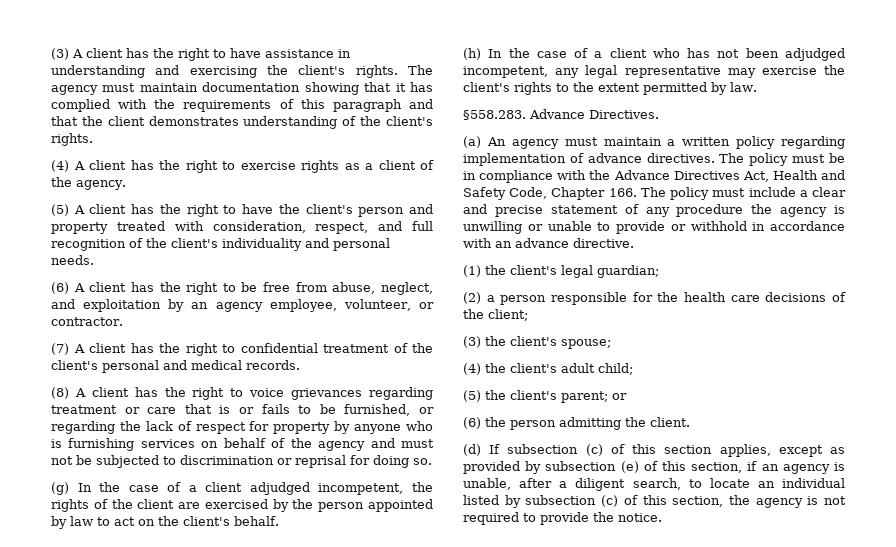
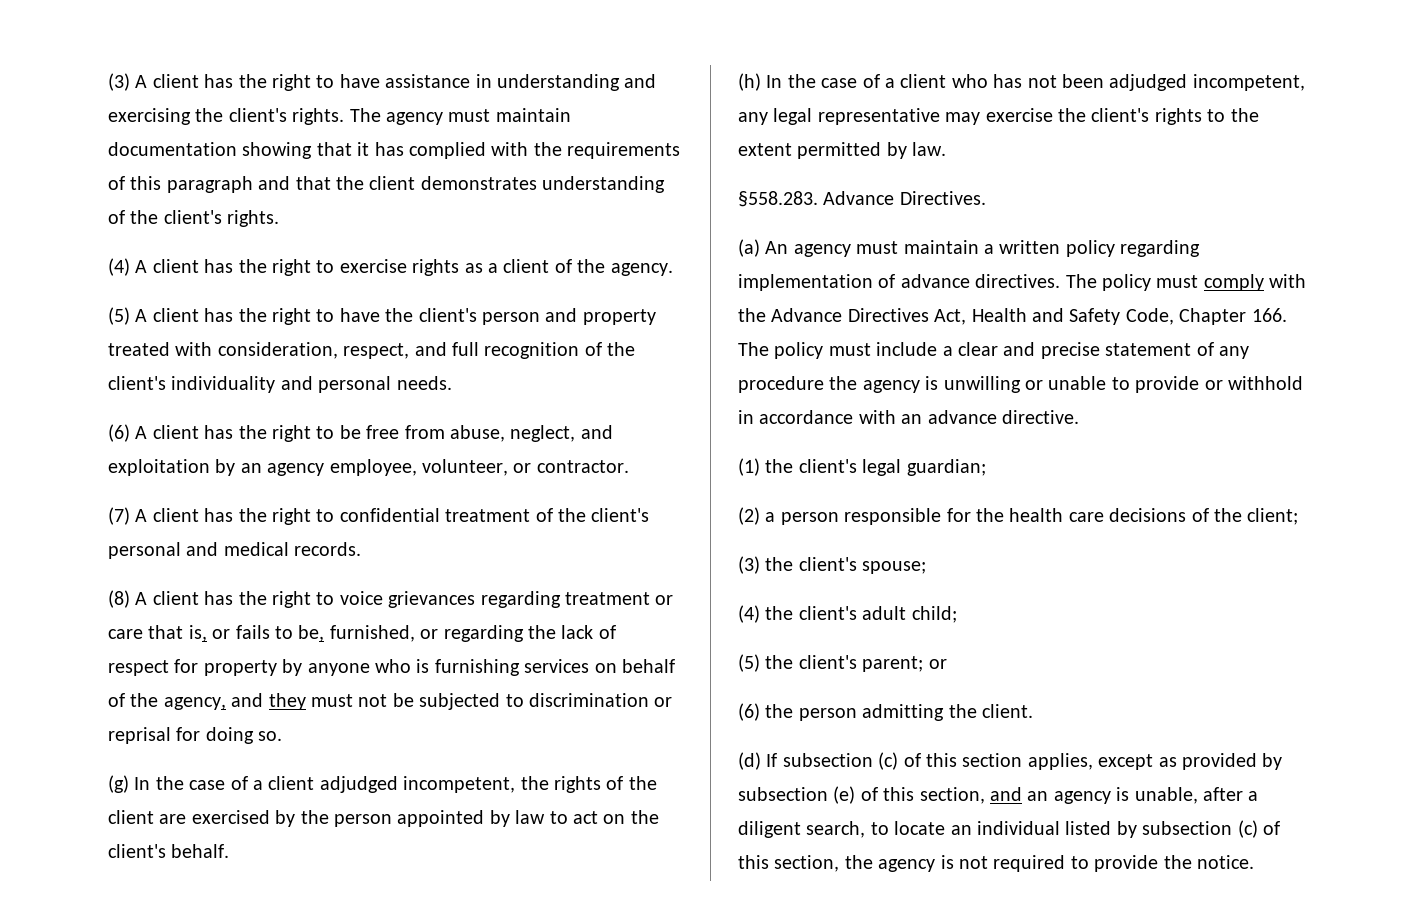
- (8) A client has the right to voice grievances regarding treatment or care that is or fails to be furnished, or regarding the lack of respect for property by anyone who is furnishing services on behalf of the agency and must not be subjected to discrimination or reprisal for doing so.
+ (8) A client has the right to voice grievances regarding treatment or care that is, or fails to be, furnished, or regarding the lack of respect for property by anyone who is furnishing services on behalf of the agency, and they must not be subjected to discrimination or reprisal for doing so.
- The policy must be in compliance with the Advance Directives Act, Health and Safety Code, Chapter 166. The policy must include a clear and precise statement of any procedure the agency is unwilling or unable to provide or withhold in accordance with an advance directive.
+ The policy must comply with the Advance Directives Act, Health and Safety Code, Chapter 166. The policy must include a clear and precise statement of any procedure the agency is unwilling or unable to provide or withhold in accordance with an advance directive.
- (d) If subsection (c) of this section applies, except as provided by subsection (e) of this section, if an agency is unable, after a diligent search, to locate an individual listed by subsection (c) of this section, the agency is not required to provide the notice.
+ (d) If subsection (c) of this section applies, except as provided by subsection (e) of this section, and an agency is unable, after a diligent search, to locate an individual listed by subsection (c) of this section, the agency is not required to provide the notice.

